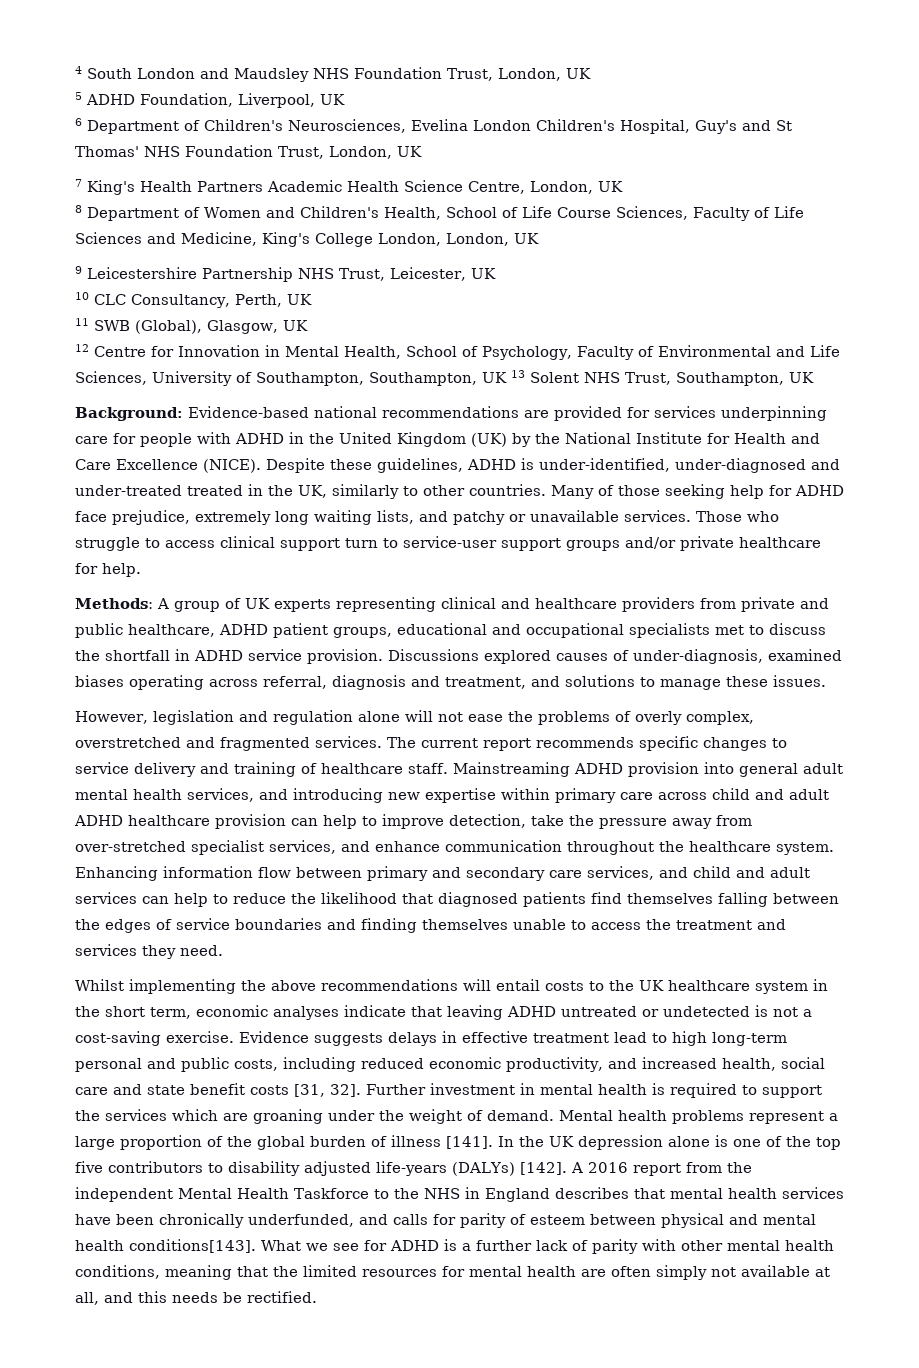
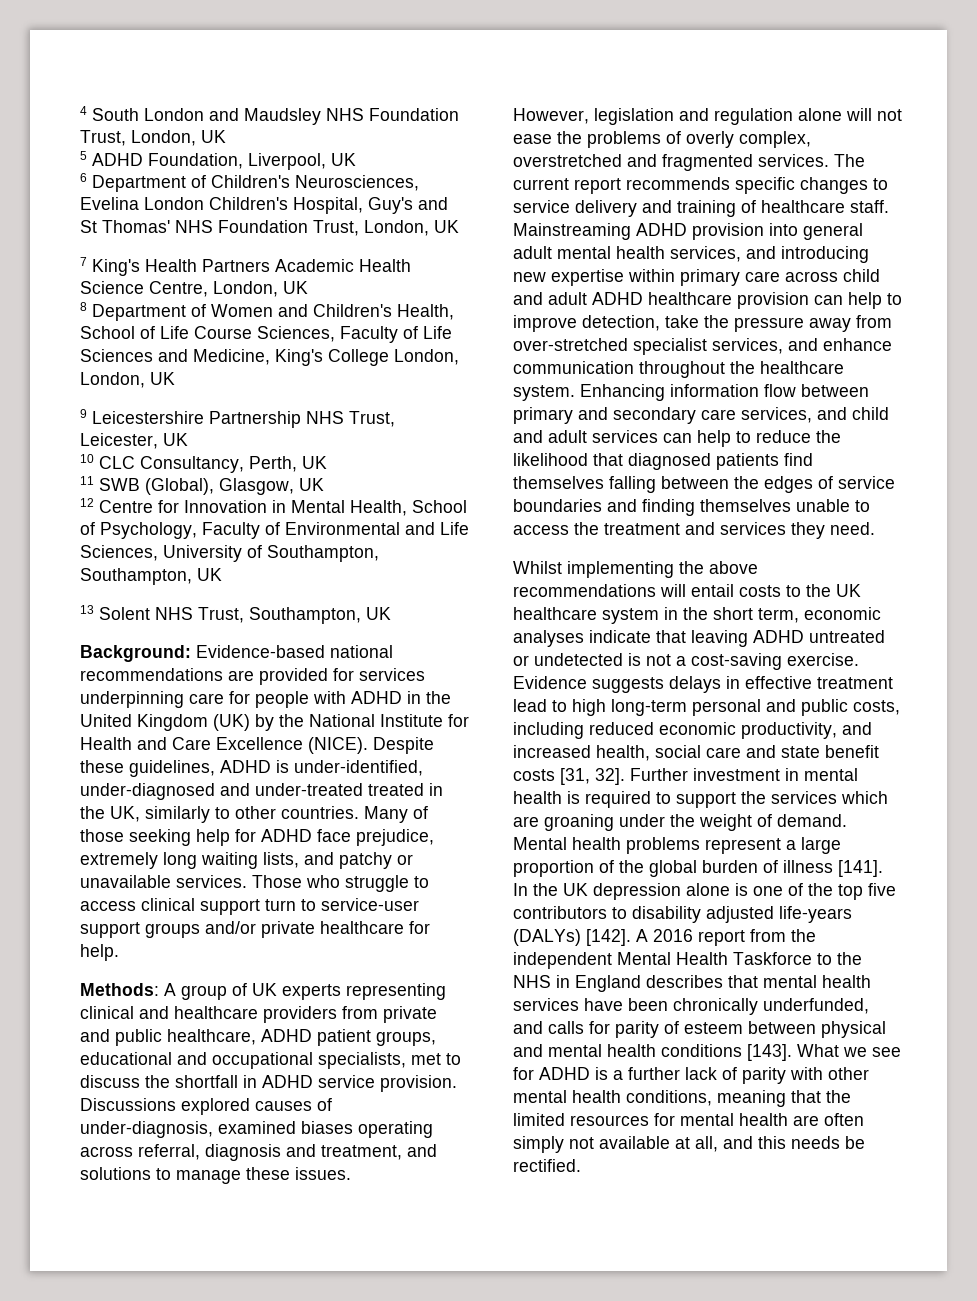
- 12 Centre for Innovation in Mental Health, School of Psychology, Faculty of Environmental and Life Sciences, University of Southampton, Southampton, UK 13 Solent NHS Trust, Southampton, UK
+ 12 Centre for Innovation in Mental Health, School of Psychology, Faculty of Environmental and Life Sciences, University of Southampton, Southampton, UK
+ 13 Solent NHS Trust, Southampton, UK
- Methods: A group of UK experts representing clinical and healthcare providers from private and public healthcare, ADHD patient groups, educational and occupational specialists met to discuss the shortfall in ADHD service provision.
+ Methods: A group of UK experts representing clinical and healthcare providers from private and public healthcare, ADHD patient groups, educational and occupational specialists, met to discuss the shortfall in ADHD service provision.
- A 2016 report from the independent Mental Health Taskforce to the NHS in England describes that mental health services have been chronically underfunded, and calls for parity of esteem between physical and mental health conditions[143].
+ A 2016 report from the independent Mental Health Taskforce to the NHS in England describes that mental health services have been chronically underfunded, and calls for parity of esteem between physical and mental health conditions [143].

